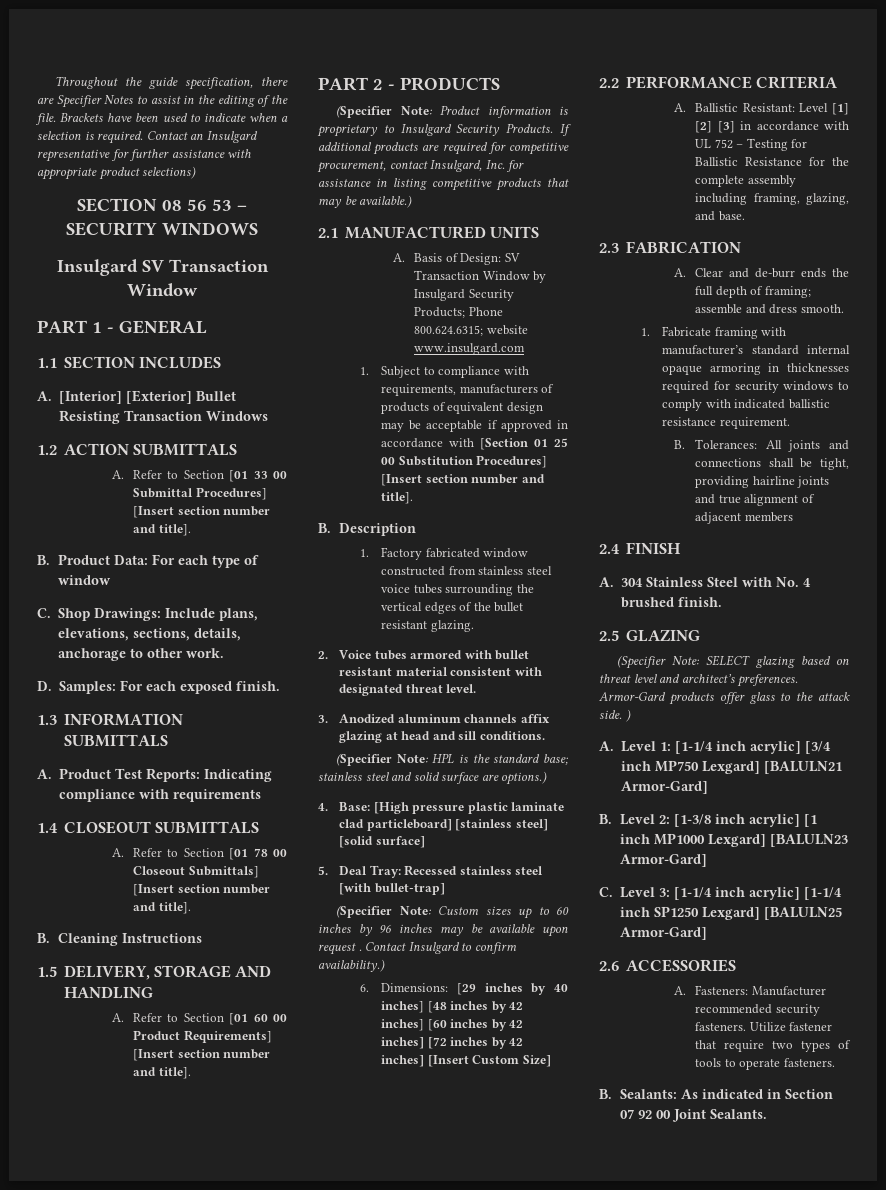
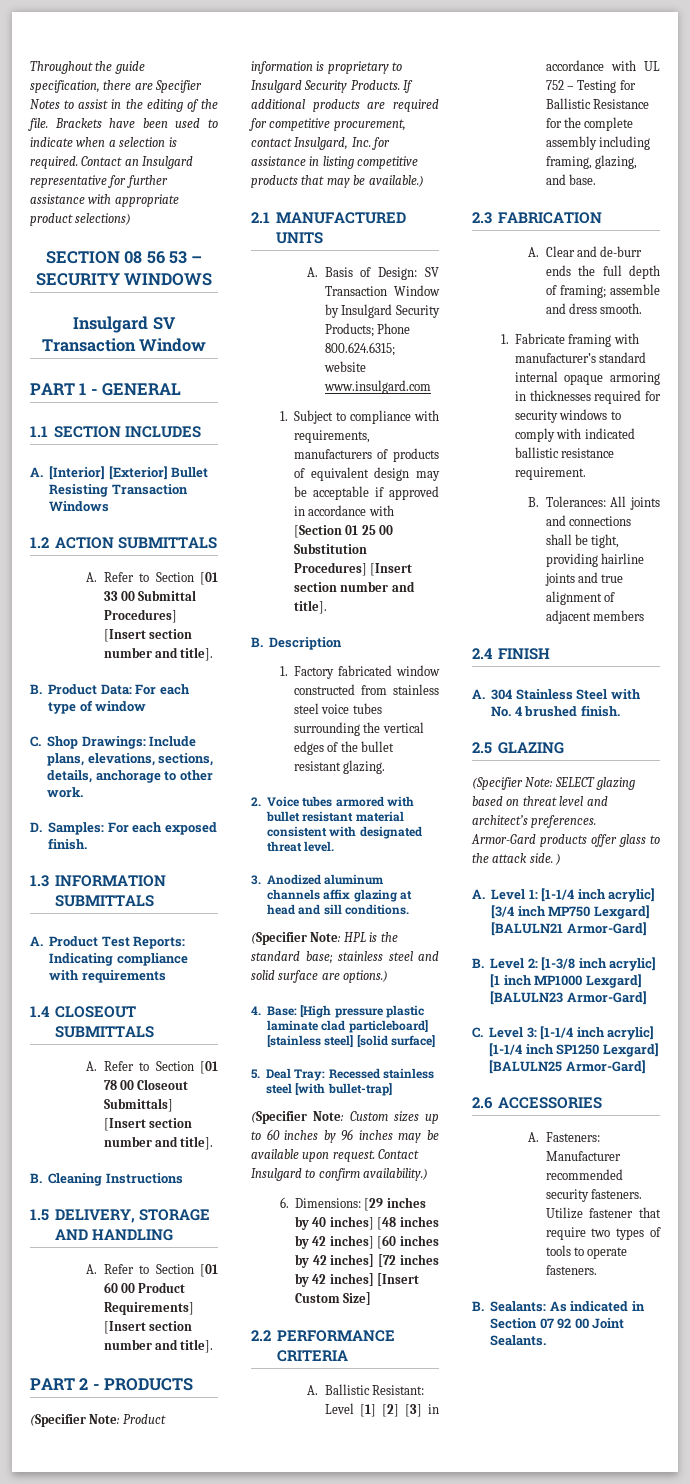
- (Specifier Note: Custom sizes up to 60 inches by 96 inches may be available upon request .
+ (Specifier Note: Custom sizes up to 60 inches by 96 inches may be available upon request.

